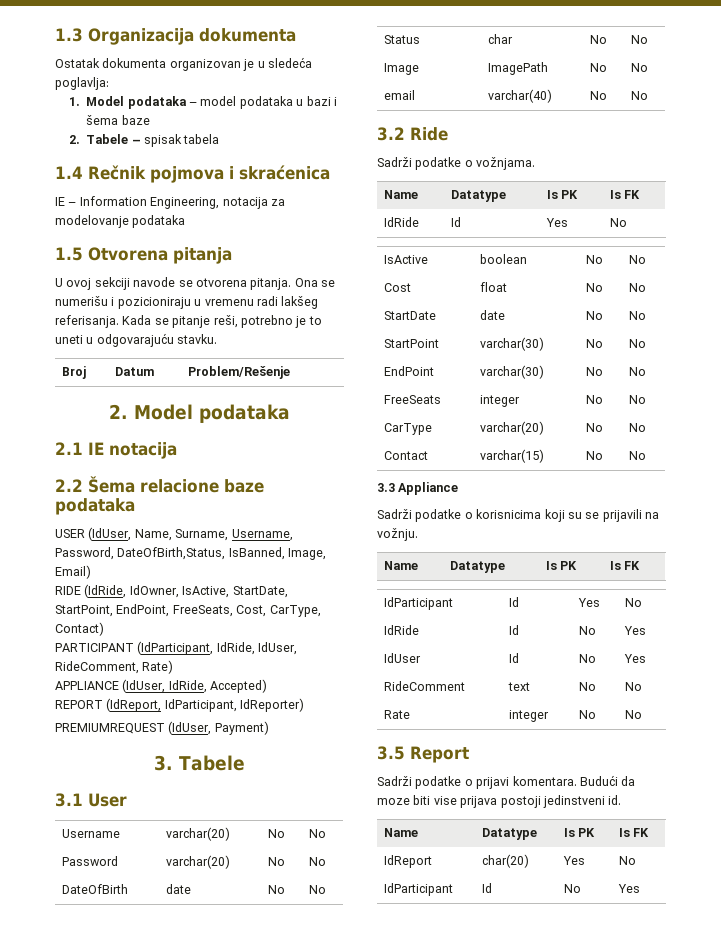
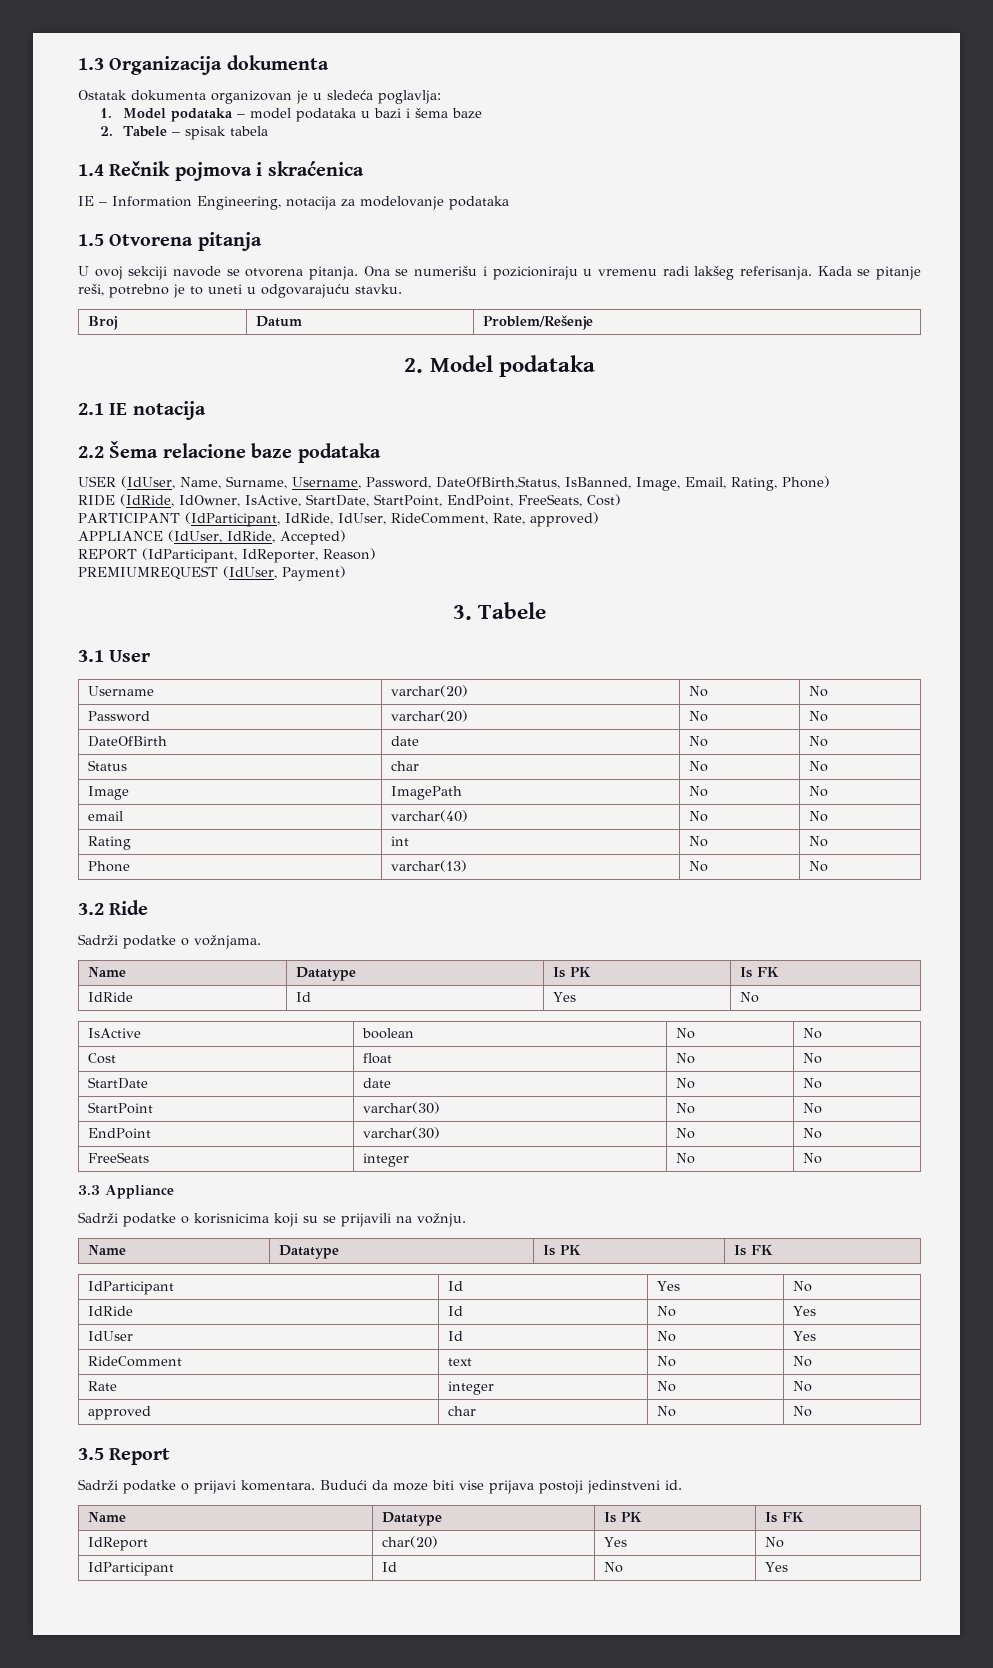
- USER (IdUser, Name, Surname, Username, Password, DateOfBirth,Status, IsBanned, Image, Email)
+ USER (IdUser, Name, Surname, Username, Password, DateOfBirth,Status, IsBanned, Image, Email, Rating, Phone)
- RIDE (IdRide, IdOwner, IsActive, StartDate, StartPoint, EndPoint, FreeSeats, Cost, CarType, Contact)
+ RIDE (IdRide, IdOwner, IsActive, StartDate, StartPoint, EndPoint, FreeSeats, Cost)
- PARTICIPANT (IdParticipant, IdRide, IdUser, RideComment, Rate)
+ PARTICIPANT (IdParticipant, IdRide, IdUser, RideComment, Rate, approved)
- REPORT (IdReport, IdParticipant, IdReporter)
+ REPORT (IdParticipant, IdReporter, Reason)
+ Rating | int | No | No
+ Phone | varchar(13) | No | No
- CarType | varchar(20) | No | No
- Contact | varchar(15) | No | No
+ approved | char | No | No

